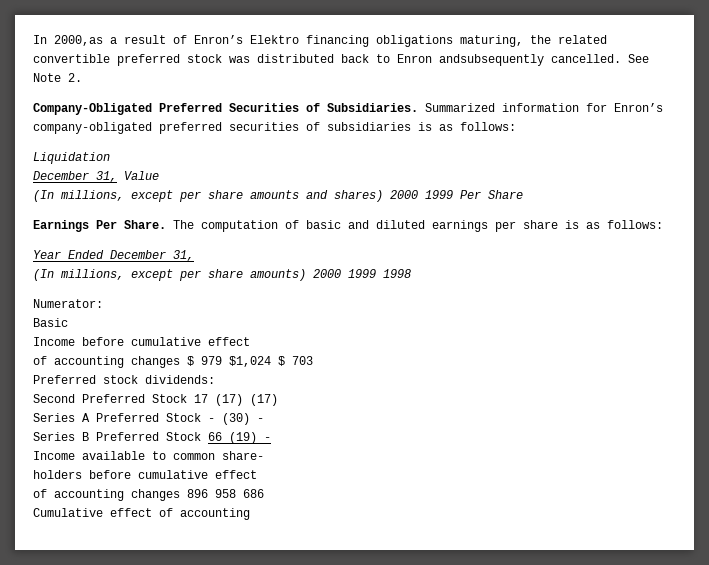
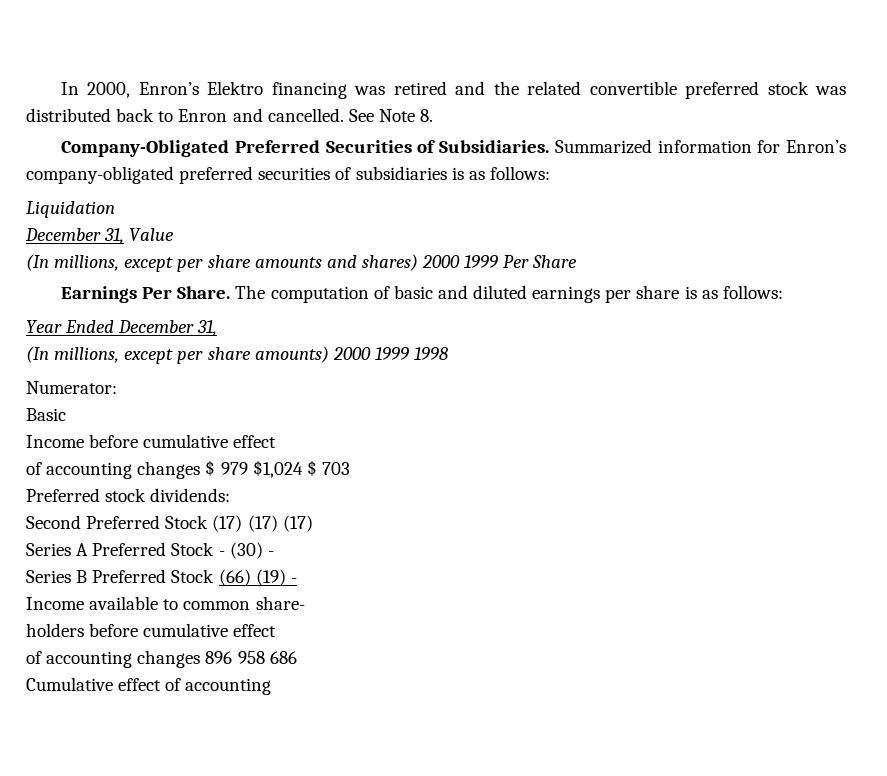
- In 2000,as a result of Enron’s Elektro financing obligations maturing, the related convertible preferred stock was distributed back to Enron andsubsequently cancelled.
+ In 2000, Enron’s Elektro financing was retired and the related convertible preferred stock was distributed back to Enron and cancelled.
- See Note 2.
+ See Note 8.
- Second Preferred Stock 17 (17) (17)
+ Second Preferred Stock (17) (17) (17)
- Series B Preferred Stock 66 (19) -
+ Series B Preferred Stock (66) (19) -

